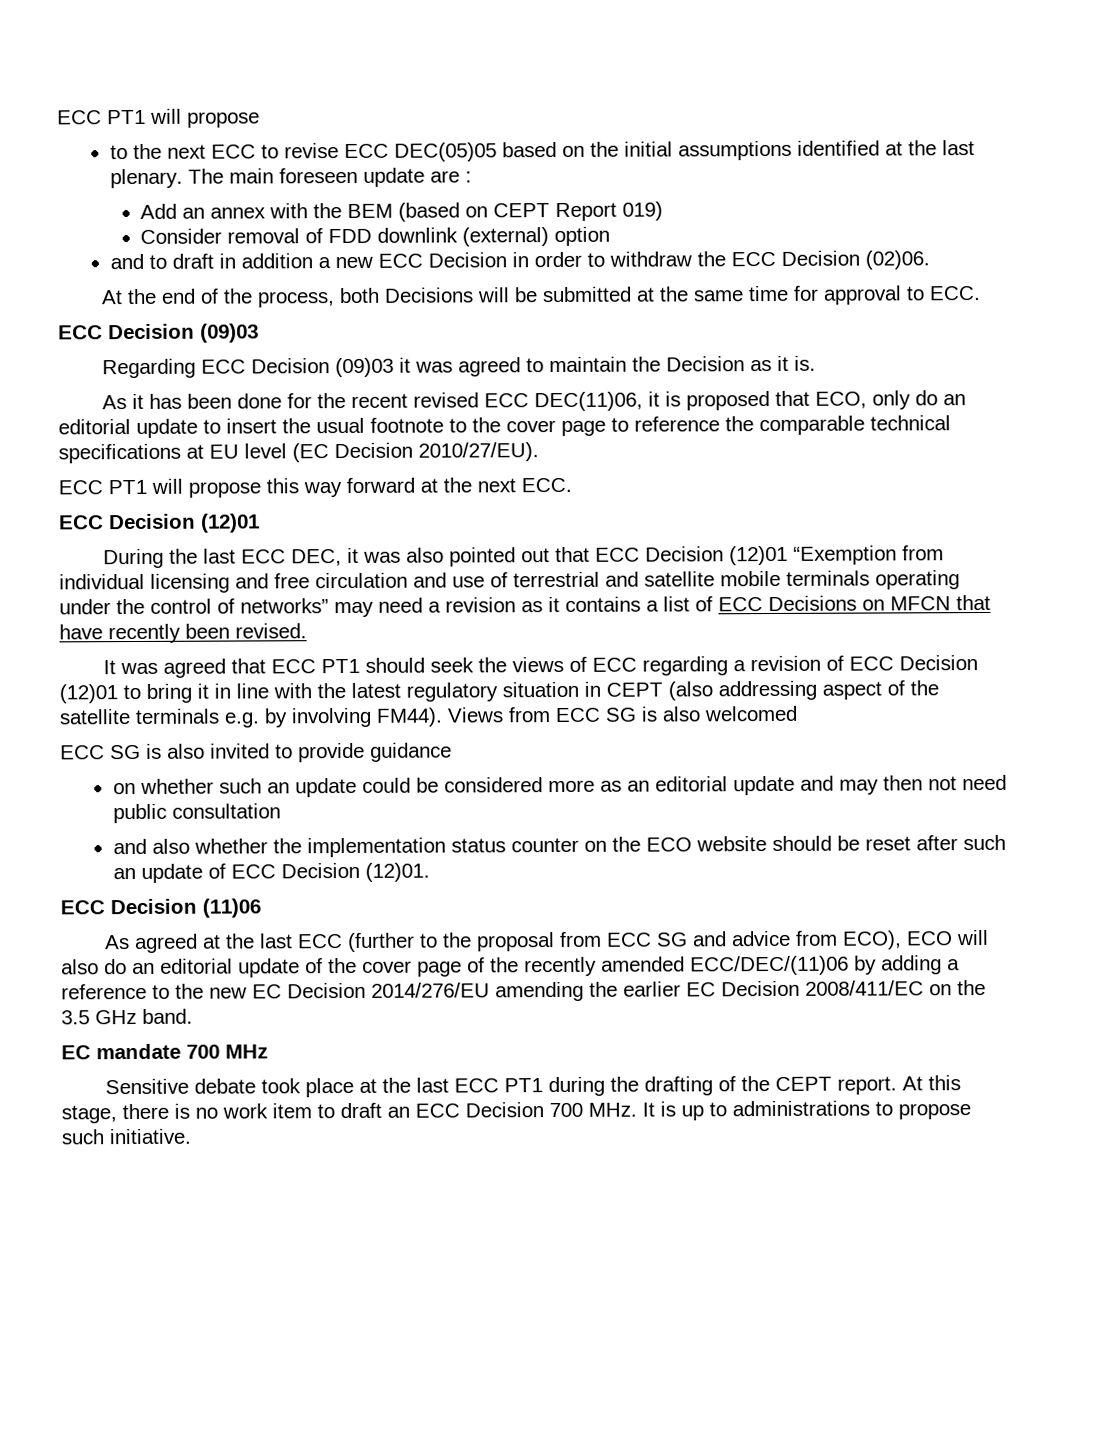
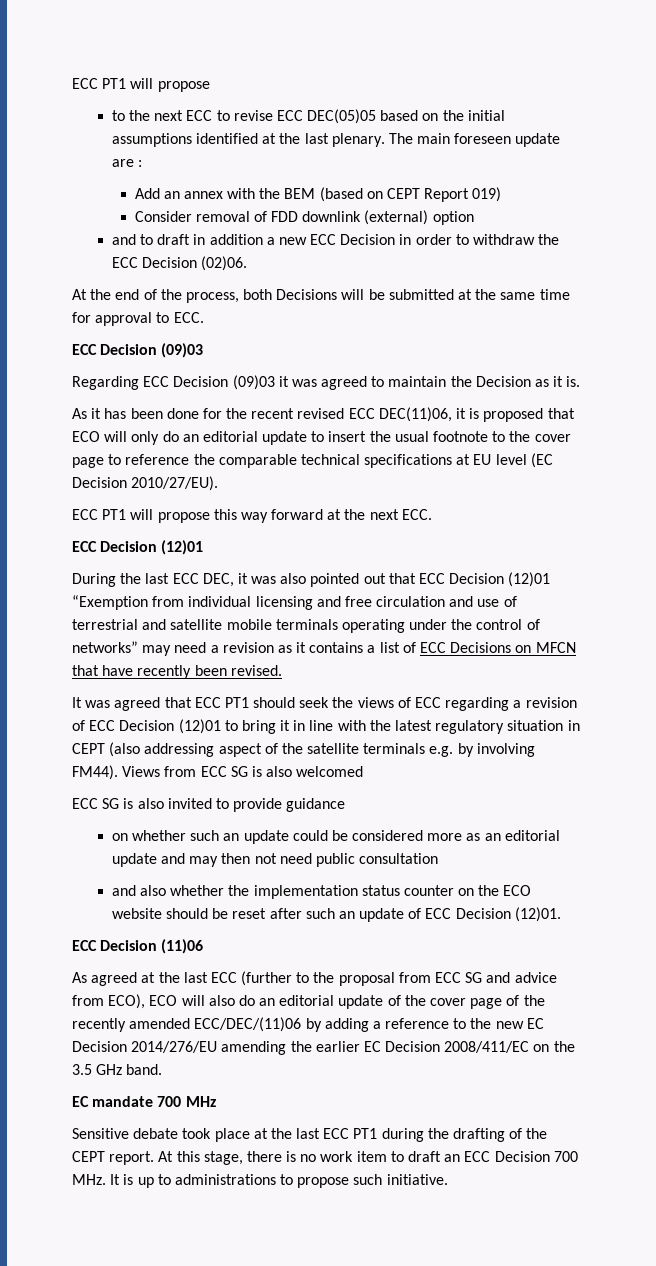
- As it has been done for the recent revised ECC DEC(11)06, it is proposed that ECO, only do an editorial update to insert the usual footnote to the cover page to reference the comparable technical specifications at EU level (EC Decision 2010/27/EU).
+ As it has been done for the recent revised ECC DEC(11)06, it is proposed that ECO will only do an editorial update to insert the usual footnote to the cover page to reference the comparable technical specifications at EU level (EC Decision 2010/27/EU).

